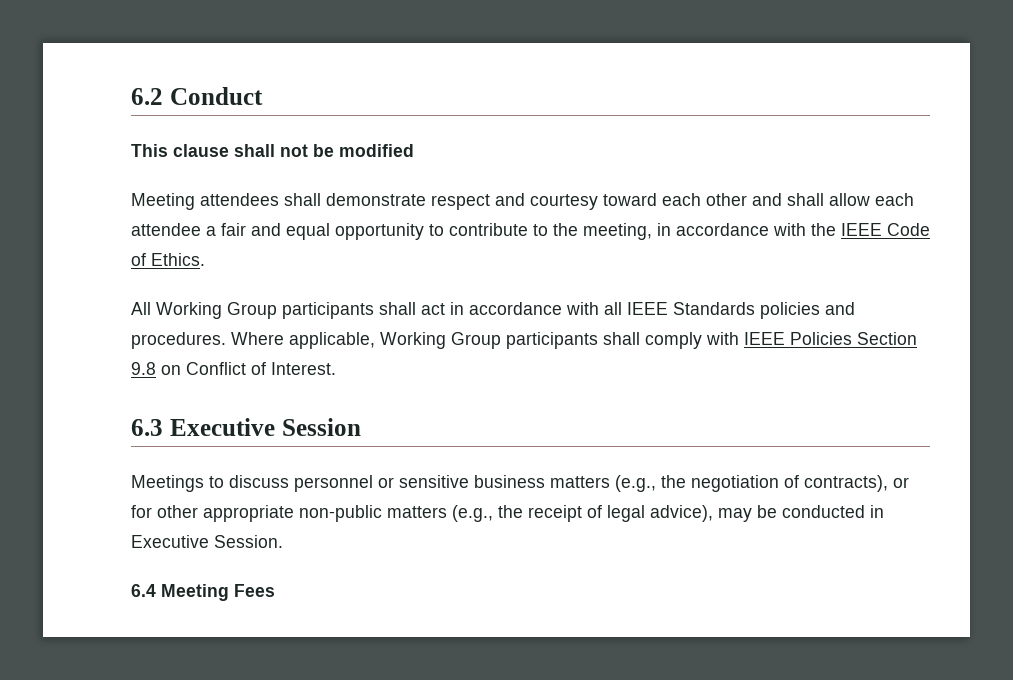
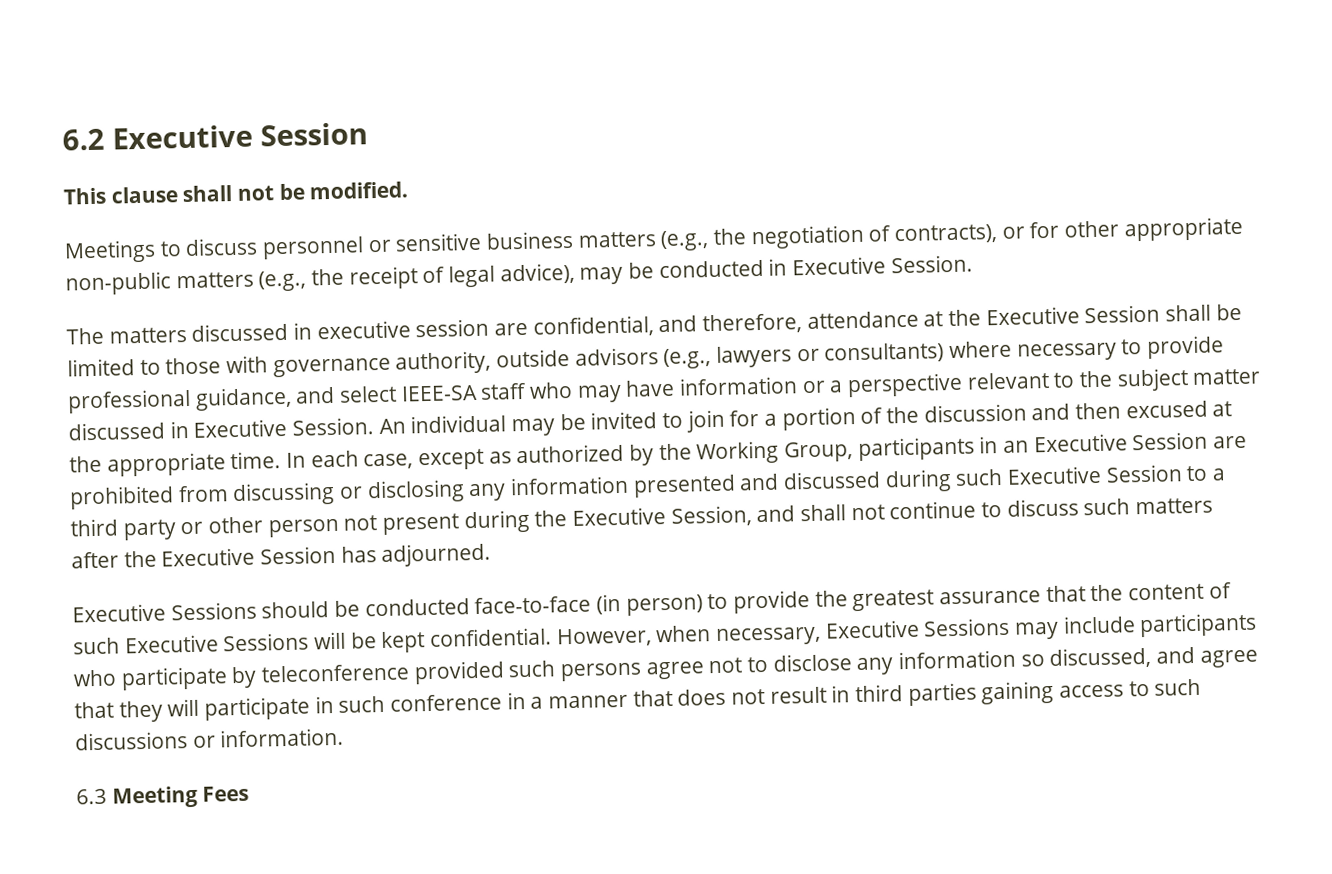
- 6.2 Conduct
+ 6.2 Executive Session
- This clause shall not be modified
- Meeting attendees shall demonstrate respect and courtesy toward each other and shall allow each attendee a fair and equal opportunity to contribute to the meeting, in accordance with the IEEE Code of Ethics.
- All Working Group participants shall act in accordance with all IEEE Standards policies and procedures. Where applicable, Working Group participants shall comply with IEEE Policies Section 9.8 on Conflict of Interest.
- 6.3 Executive Session
+ This clause shall not be modified.
- 6.4 Meeting Fees
+ The matters discussed in executive session are confidential, and therefore, attendance at the Executive Session shall be limited to those with governance authority, outside advisors (e.g., lawyers or consultants) where necessary to provide professional guidance, and select IEEE-SA staff who may have information or a perspective relevant to the subject matter discussed in Executive Session. An individual may be invited to join for a portion of the discussion and then excused at the appropriate time. In each case, except as authorized by the Working Group, participants in an Executive Session are prohibited from discussing or disclosing any information presented and discussed during such Executive Session to a third party or other person not present during the Executive Session, and shall not continue to discuss such matters after the Executive Session has adjourned.
+ Executive Sessions should be conducted face-to-face (in person) to provide the greatest assurance that the content of such Executive Sessions will be kept confidential. However, when necessary, Executive Sessions may include participants who participate by teleconference provided such persons agree not to disclose any information so discussed, and agree that they will participate in such conference in a manner that does not result in third parties gaining access to such discussions or information.
+ 6.3 Meeting Fees

